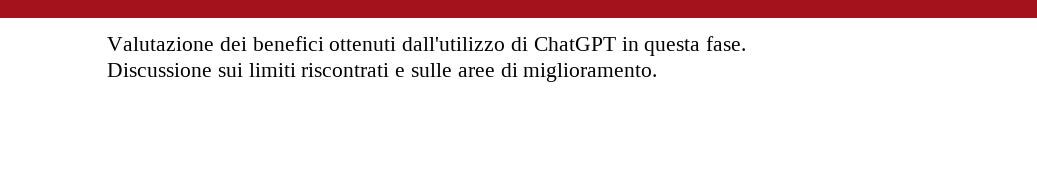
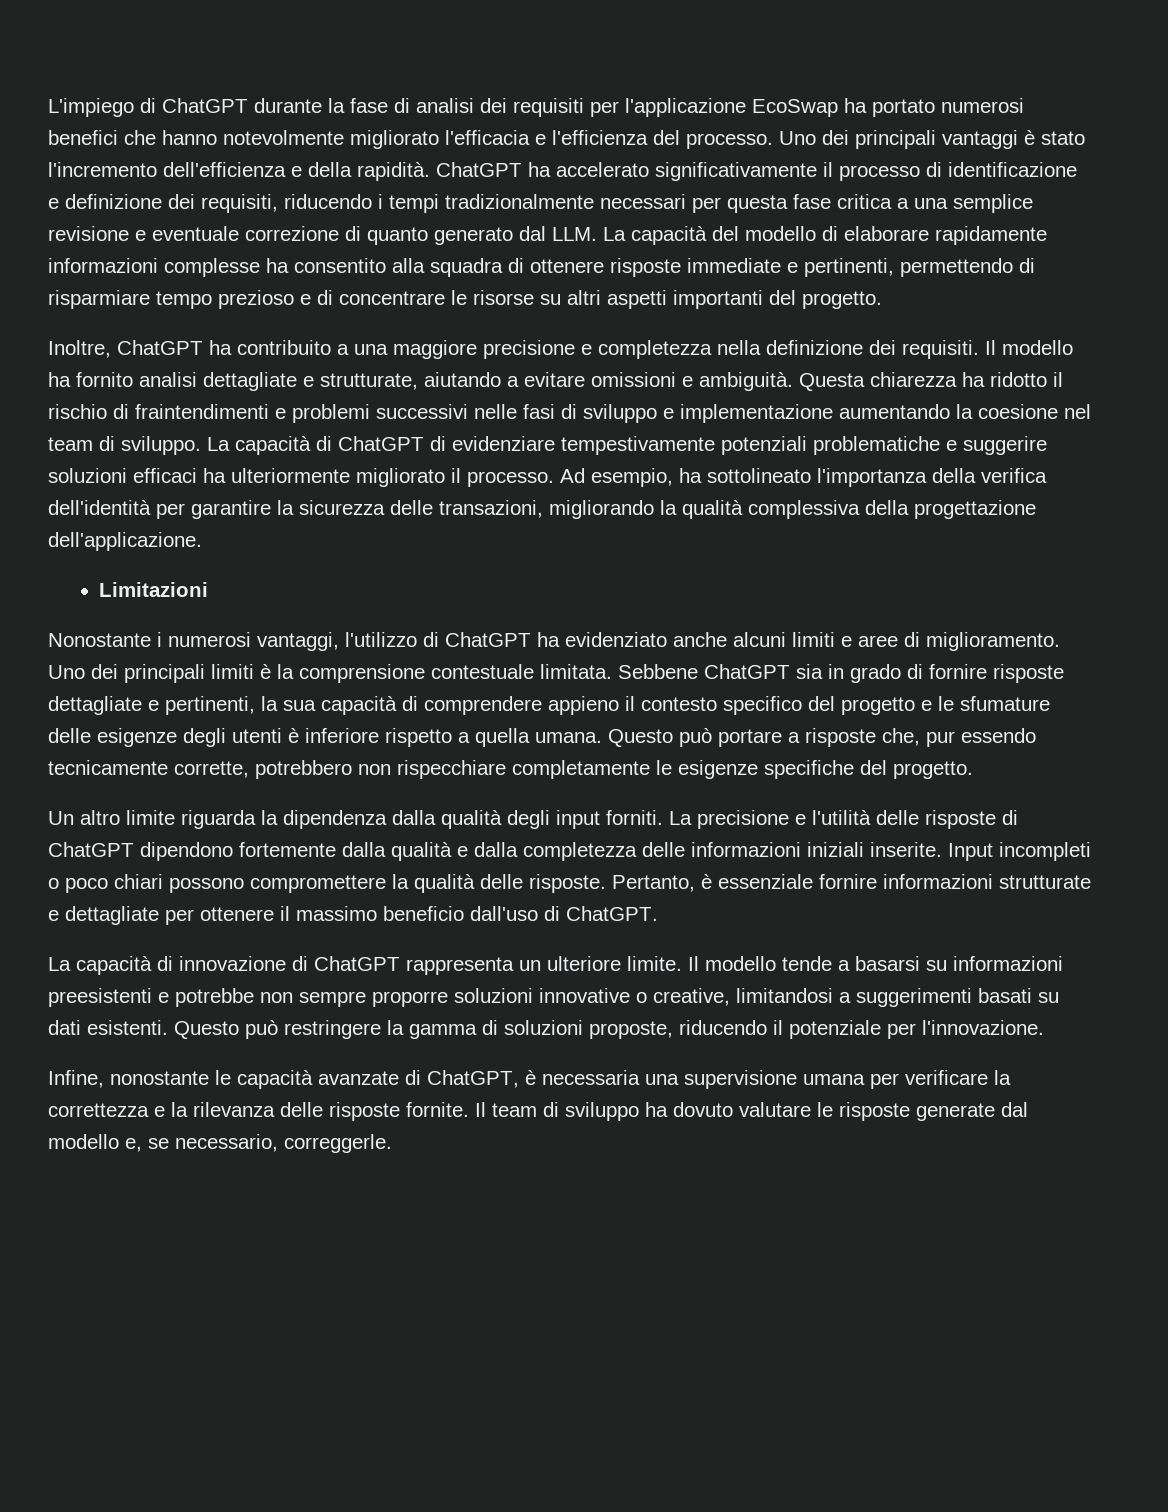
- Valutazione dei benefici ottenuti dall'utilizzo di ChatGPT in questa fase.
- Discussione sui limiti riscontrati e sulle aree di miglioramento.
+ L'impiego di ChatGPT durante la fase di analisi dei requisiti per l'applicazione EcoSwap ha portato numerosi benefici che hanno notevolmente migliorato l'efficacia e l'efficienza del processo. Uno dei principali vantaggi è stato l'incremento dell'efficienza e della rapidità. ChatGPT ha accelerato significativamente il processo di identificazione e definizione dei requisiti, riducendo i tempi tradizionalmente necessari per questa fase critica a una semplice revisione e eventuale correzione di quanto generato dal LLM. La capacità del modello di elaborare rapidamente informazioni complesse ha consentito alla squadra di ottenere risposte immediate e pertinenti, permettendo di risparmiare tempo prezioso e di concentrare le risorse su altri aspetti importanti del progetto.
+ Inoltre, ChatGPT ha contribuito a una maggiore precisione e completezza nella definizione dei requisiti. Il modello ha fornito analisi dettagliate e strutturate, aiutando a evitare omissioni e ambiguità. Questa chiarezza ha ridotto il rischio di fraintendimenti e problemi successivi nelle fasi di sviluppo e implementazione aumentando la coesione nel team di sviluppo. La capacità di ChatGPT di evidenziare tempestivamente potenziali problematiche e suggerire soluzioni efficaci ha ulteriormente migliorato il processo. Ad esempio, ha sottolineato l'importanza della verifica dell'identità per garantire la sicurezza delle transazioni, migliorando la qualità complessiva della progettazione dell'applicazione.
+ Limitazioni
+ Nonostante i numerosi vantaggi, l'utilizzo di ChatGPT ha evidenziato anche alcuni limiti e aree di miglioramento. Uno dei principali limiti è la comprensione contestuale limitata. Sebbene ChatGPT sia in grado di fornire risposte dettagliate e pertinenti, la sua capacità di comprendere appieno il contesto specifico del progetto e le sfumature delle esigenze degli utenti è inferiore rispetto a quella umana. Questo può portare a risposte che, pur essendo tecnicamente corrette, potrebbero non rispecchiare completamente le esigenze specifiche del progetto.
+ Un altro limite riguarda la dipendenza dalla qualità degli input forniti. La precisione e l'utilità delle risposte di ChatGPT dipendono fortemente dalla qualità e dalla completezza delle informazioni iniziali inserite. Input incompleti o poco chiari possono compromettere la qualità delle risposte. Pertanto, è essenziale fornire informazioni strutturate e dettagliate per ottenere il massimo beneficio dall'uso di ChatGPT.
+ La capacità di innovazione di ChatGPT rappresenta un ulteriore limite. Il modello tende a basarsi su informazioni preesistenti e potrebbe non sempre proporre soluzioni innovative o creative, limitandosi a suggerimenti basati su dati esistenti. Questo può restringere la gamma di soluzioni proposte, riducendo il potenziale per l'innovazione.
+ Infine, nonostante le capacità avanzate di ChatGPT, è necessaria una supervisione umana per verificare la correttezza e la rilevanza delle risposte fornite. Il team di sviluppo ha dovuto valutare le risposte generate dal modello e, se necessario, correggerle.

